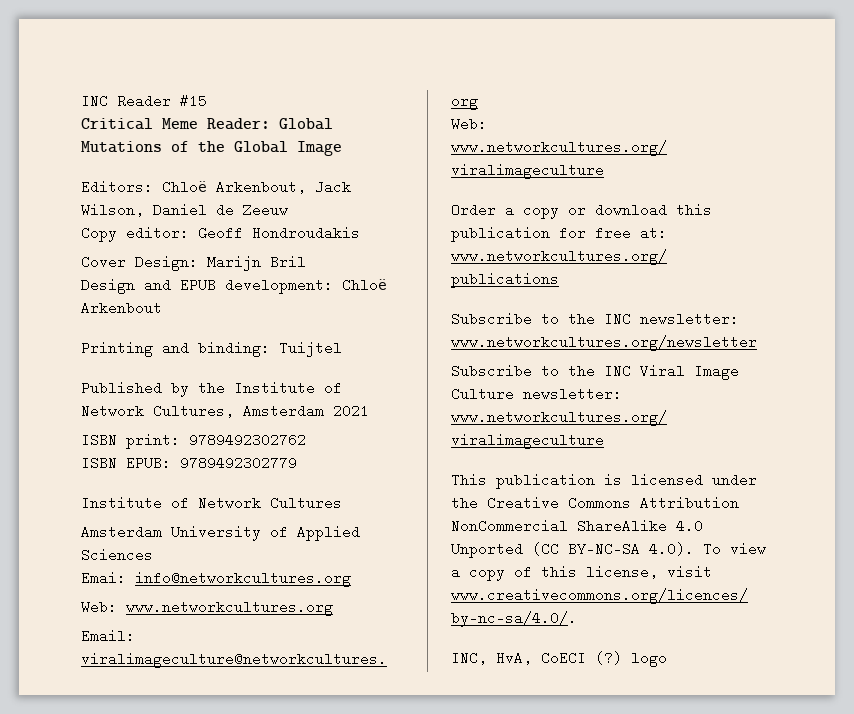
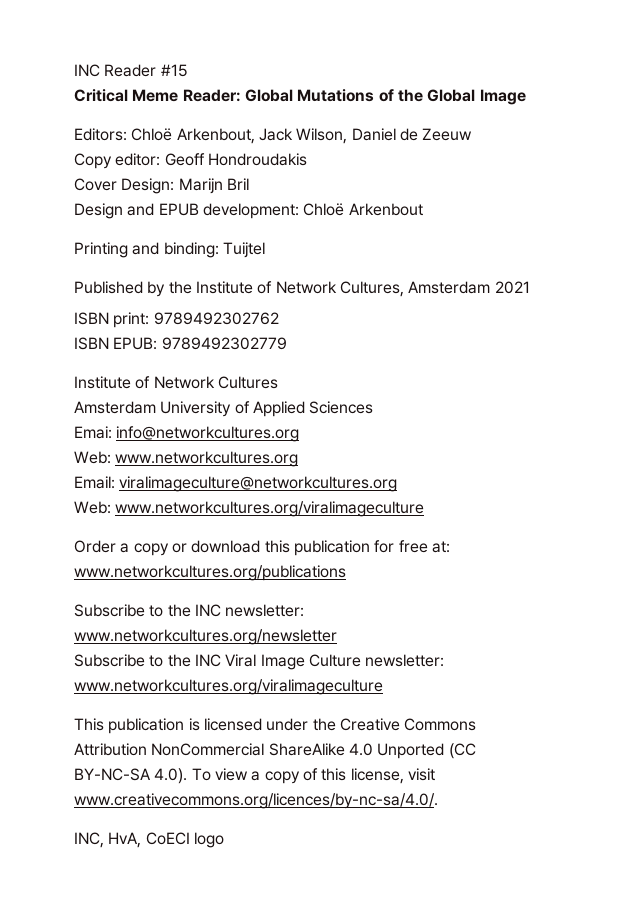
- INC, HvA, CoECI (?) logo
+ INC, HvA, CoECI logo

